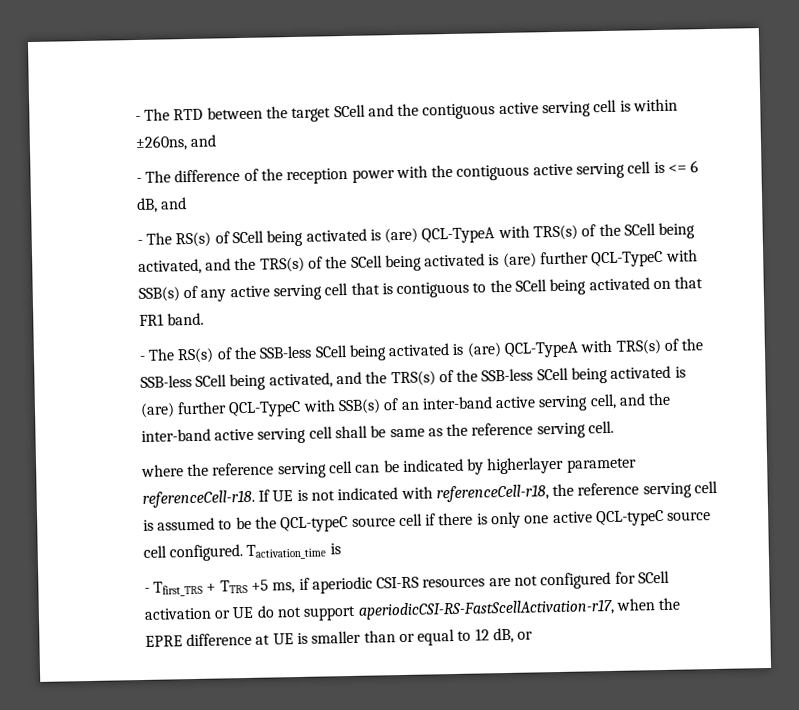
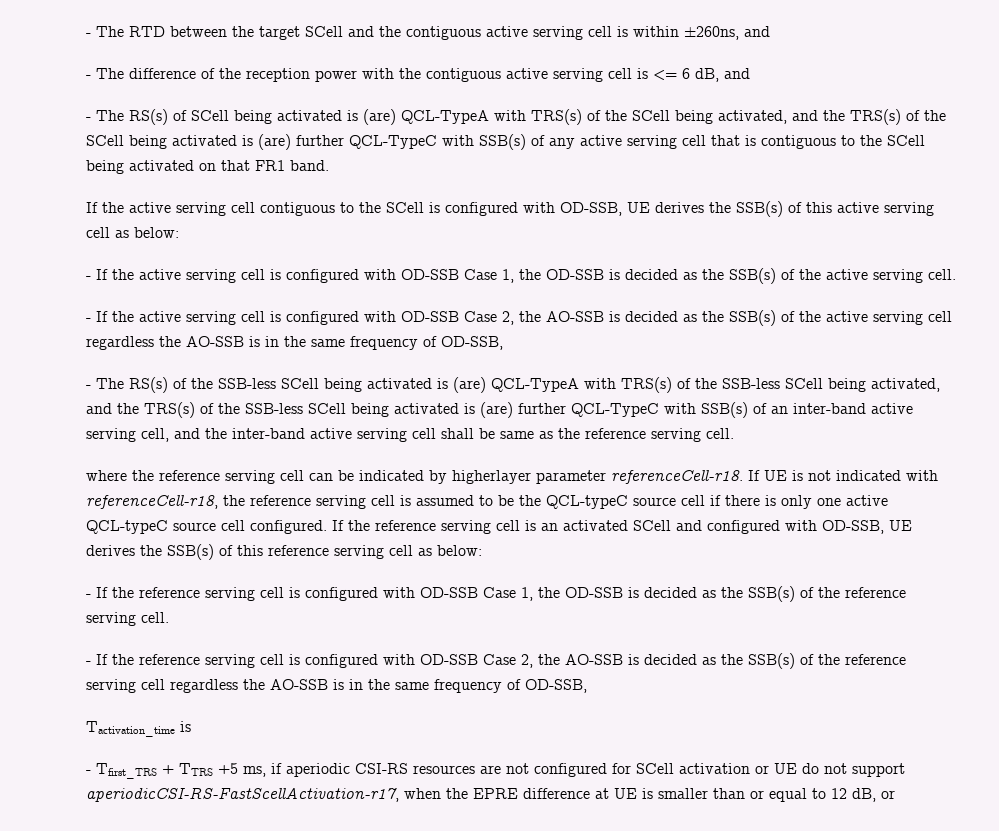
+ If the active serving cell contiguous to the SCell is configured with OD-SSB, UE derives the SSB(s) of this active serving cell as below:
+ - If the active serving cell is configured with OD-SSB Case 1, the OD-SSB is decided as the SSB(s) of the active serving cell.
+ - If the active serving cell is configured with OD-SSB Case 2, the AO-SSB is decided as the SSB(s) of the active serving cell regardless the AO-SSB is in the same frequency of OD-SSB,
- If UE is not indicated with referenceCell-r18, the reference serving cell is assumed to be the QCL-typeC source cell if there is only one active QCL-typeC source cell configured. Tactivation_time is
+ If UE is not indicated with referenceCell-r18, the reference serving cell is assumed to be the QCL-typeC source cell if there is only one active QCL-typeC source cell configured. If the reference serving cell is an activated SCell and configured with OD-SSB, UE derives the SSB(s) of this reference serving cell as below:
+ - If the reference serving cell is configured with OD-SSB Case 1, the OD-SSB is decided as the SSB(s) of the reference serving cell.
+ - If the reference serving cell is configured with OD-SSB Case 2, the AO-SSB is decided as the SSB(s) of the reference serving cell regardless the AO-SSB is in the same frequency of OD-SSB,
+ Tactivation_time is

